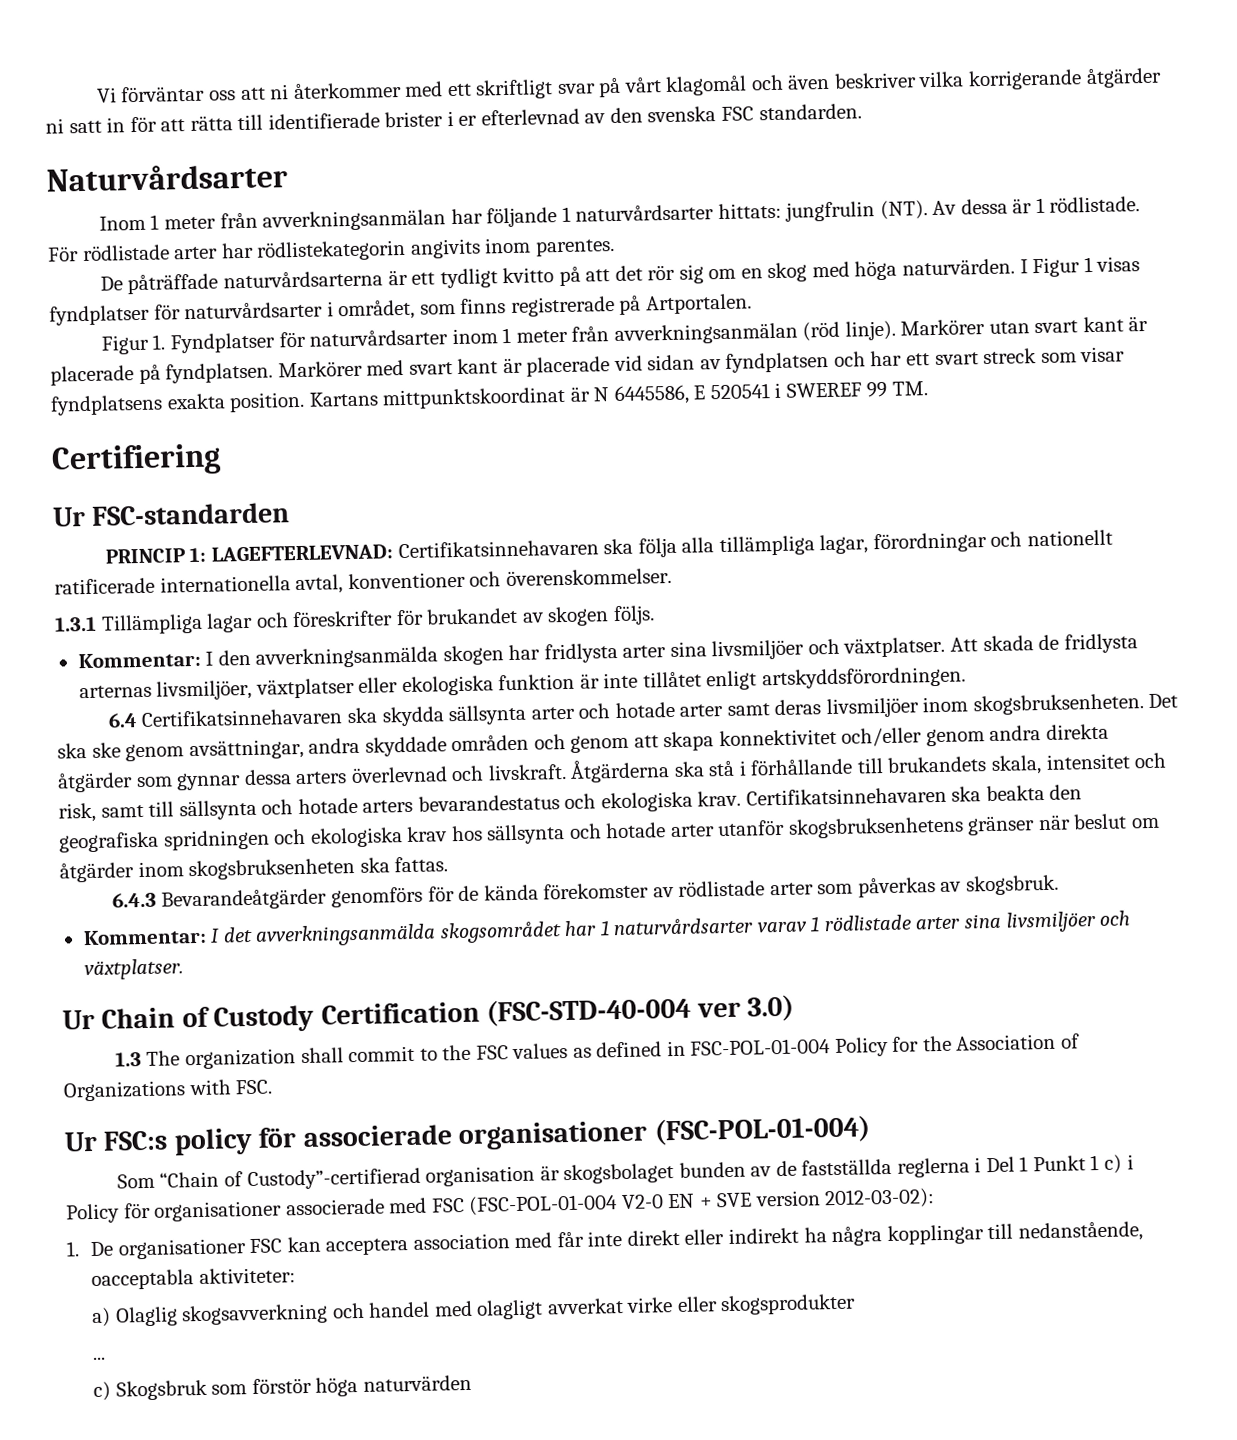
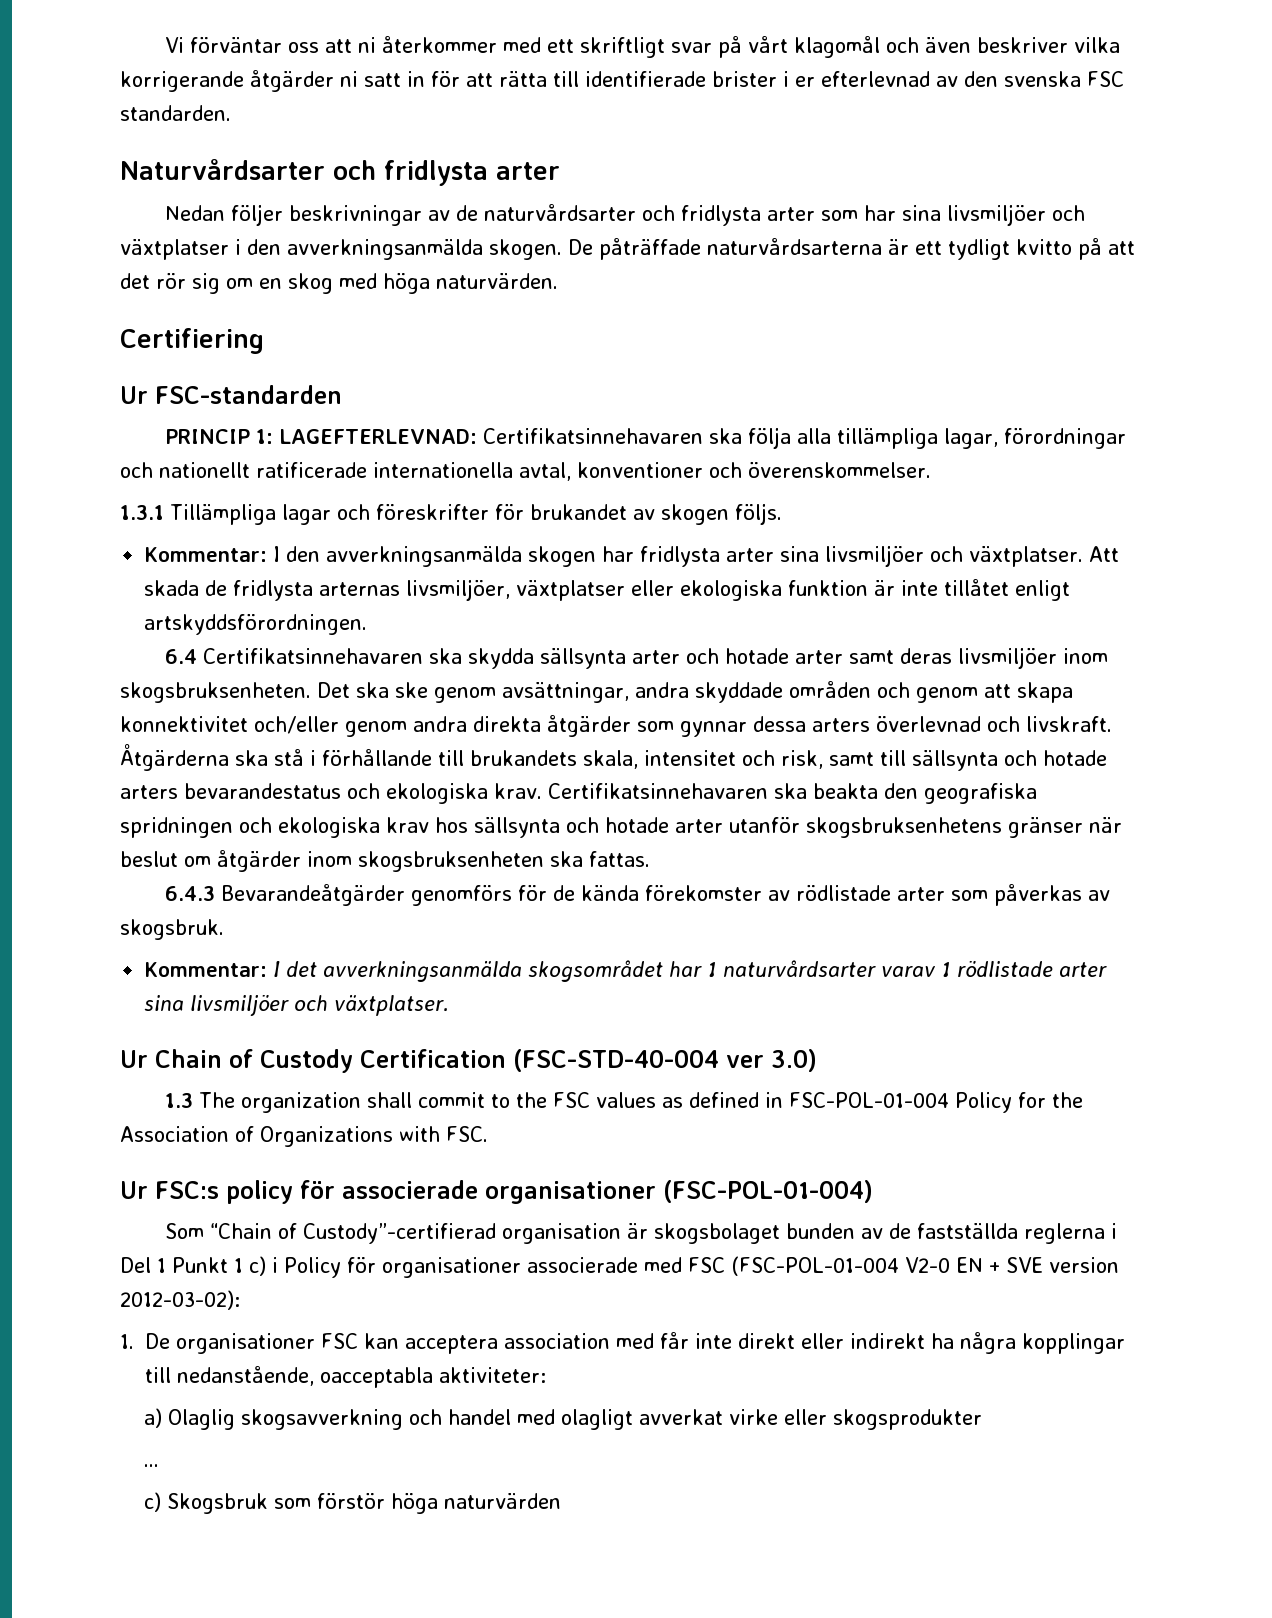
- Naturvårdsarter
- Inom 1 meter från avverkningsanmälan har följande 1 naturvårdsarter hittats: jungfrulin (NT). Av dessa är 1 rödlistade. För rödlistade arter har rödlistekategorin angivits inom parentes.
- De påträffade naturvårdsarterna är ett tydligt kvitto på att det rör sig om en skog med höga naturvärden. I Figur 1 visas fyndplatser för naturvårdsarter i området, som finns registrerade på Artportalen.
- Figur 1. Fyndplatser för naturvårdsarter inom 1 meter från avverkningsanmälan (röd linje). Markörer utan svart kant är placerade på fyndplatsen. Markörer med svart kant är placerade vid sidan av fyndplatsen och har ett svart streck som visar fyndplatsens exakta position. Kartans mittpunktskoordinat är N 6445586, E 520541 i SWEREF 99 TM.
+ Naturvårdsarter och fridlysta arter
+ Nedan följer beskrivningar av de naturvårdsarter och fridlysta arter som har sina livsmiljöer och växtplatser i den avverkningsanmälda skogen. De påträffade naturvårdsarterna är ett tydligt kvitto på att det rör sig om en skog med höga naturvärden.

